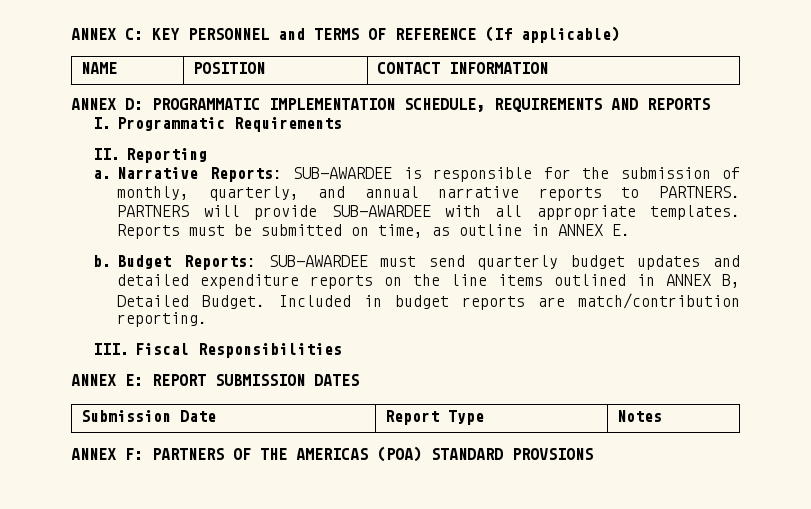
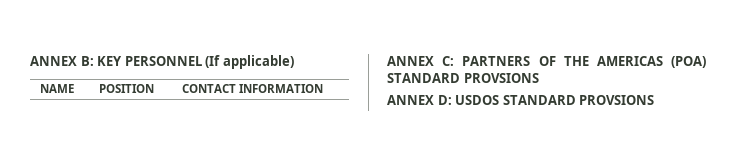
- ANNEX C: KEY PERSONNEL and TERMS OF REFERENCE (If applicable)
+ ANNEX B: KEY PERSONNEL (If applicable)
- ANNEX D: PROGRAMMATIC IMPLEMENTATION SCHEDULE, REQUIREMENTS AND REPORTS
- I. Programmatic Requirements
- II. Reporting
- a. Narrative Reports: SUB-AWARDEE is responsible for the submission of monthly, quarterly, and annual narrative reports to PARTNERS. PARTNERS will provide SUB-AWARDEE with all appropriate templates. Reports must be submitted on time, as outline in ANNEX E.
- b. Budget Reports: SUB-AWARDEE must send quarterly budget updates and detailed expenditure reports on the line items outlined in ANNEX B, Detailed Budget. Included in budget reports are match/contribution reporting.
- III. Fiscal Responsibilities
- ANNEX E: REPORT SUBMISSION DATES
- Submission Date | Report Type | Notes
- ANNEX F: PARTNERS OF THE AMERICAS (POA) STANDARD PROVSIONS
+ ANNEX C: PARTNERS OF THE AMERICAS (POA) STANDARD PROVSIONS
+ ANNEX D: USDOS STANDARD PROVSIONS

